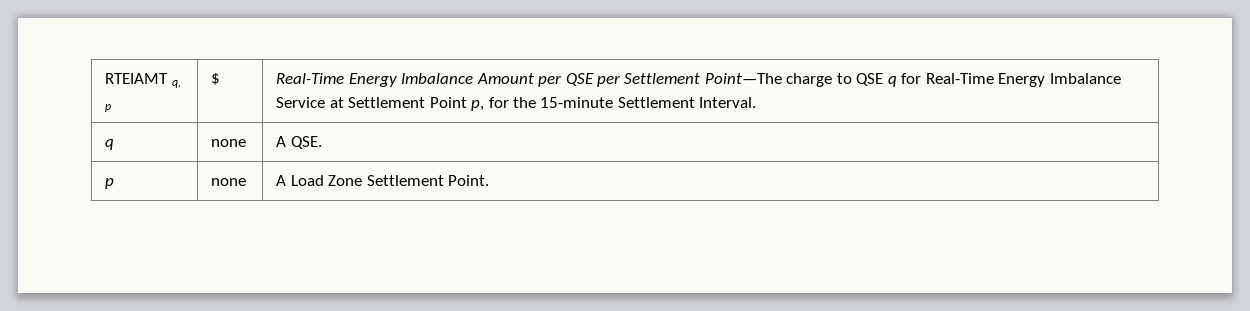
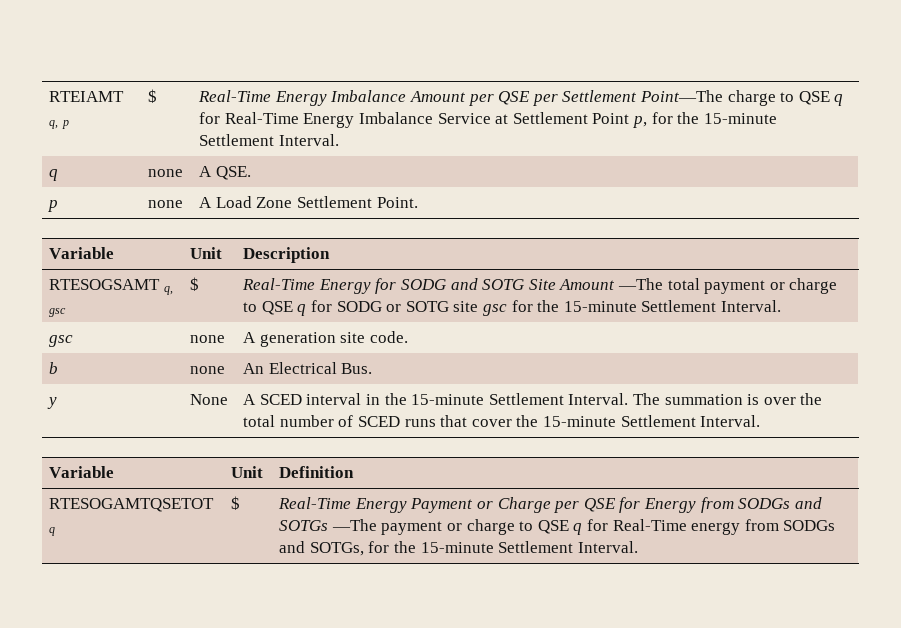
+ Variable | Unit | Description
+ RTESOGSAMT q, gsc | $ | Real-Time Energy for SODG and SOTG Site Amount —The total payment or charge to QSE q for SODG or SOTG site gsc for the 15-minute Settlement Interval.
+ gsc | none | A generation site code.
+ b | none | An Electrical Bus.
+ y | None | A SCED interval in the 15-minute Settlement Interval. The summation is over the total number of SCED runs that cover the 15-minute Settlement Interval.
+ Variable | Unit | Definition
+ RTESOGAMTQSETOT q | $ | Real-Time Energy Payment or Charge per QSE for Energy from SODGs and SOTGs —The payment or charge to QSE q for Real-Time energy from SODGs and SOTGs, for the 15-minute Settlement Interval.

